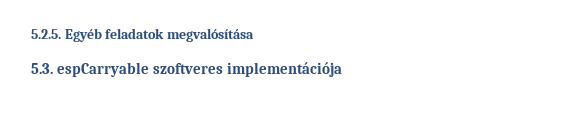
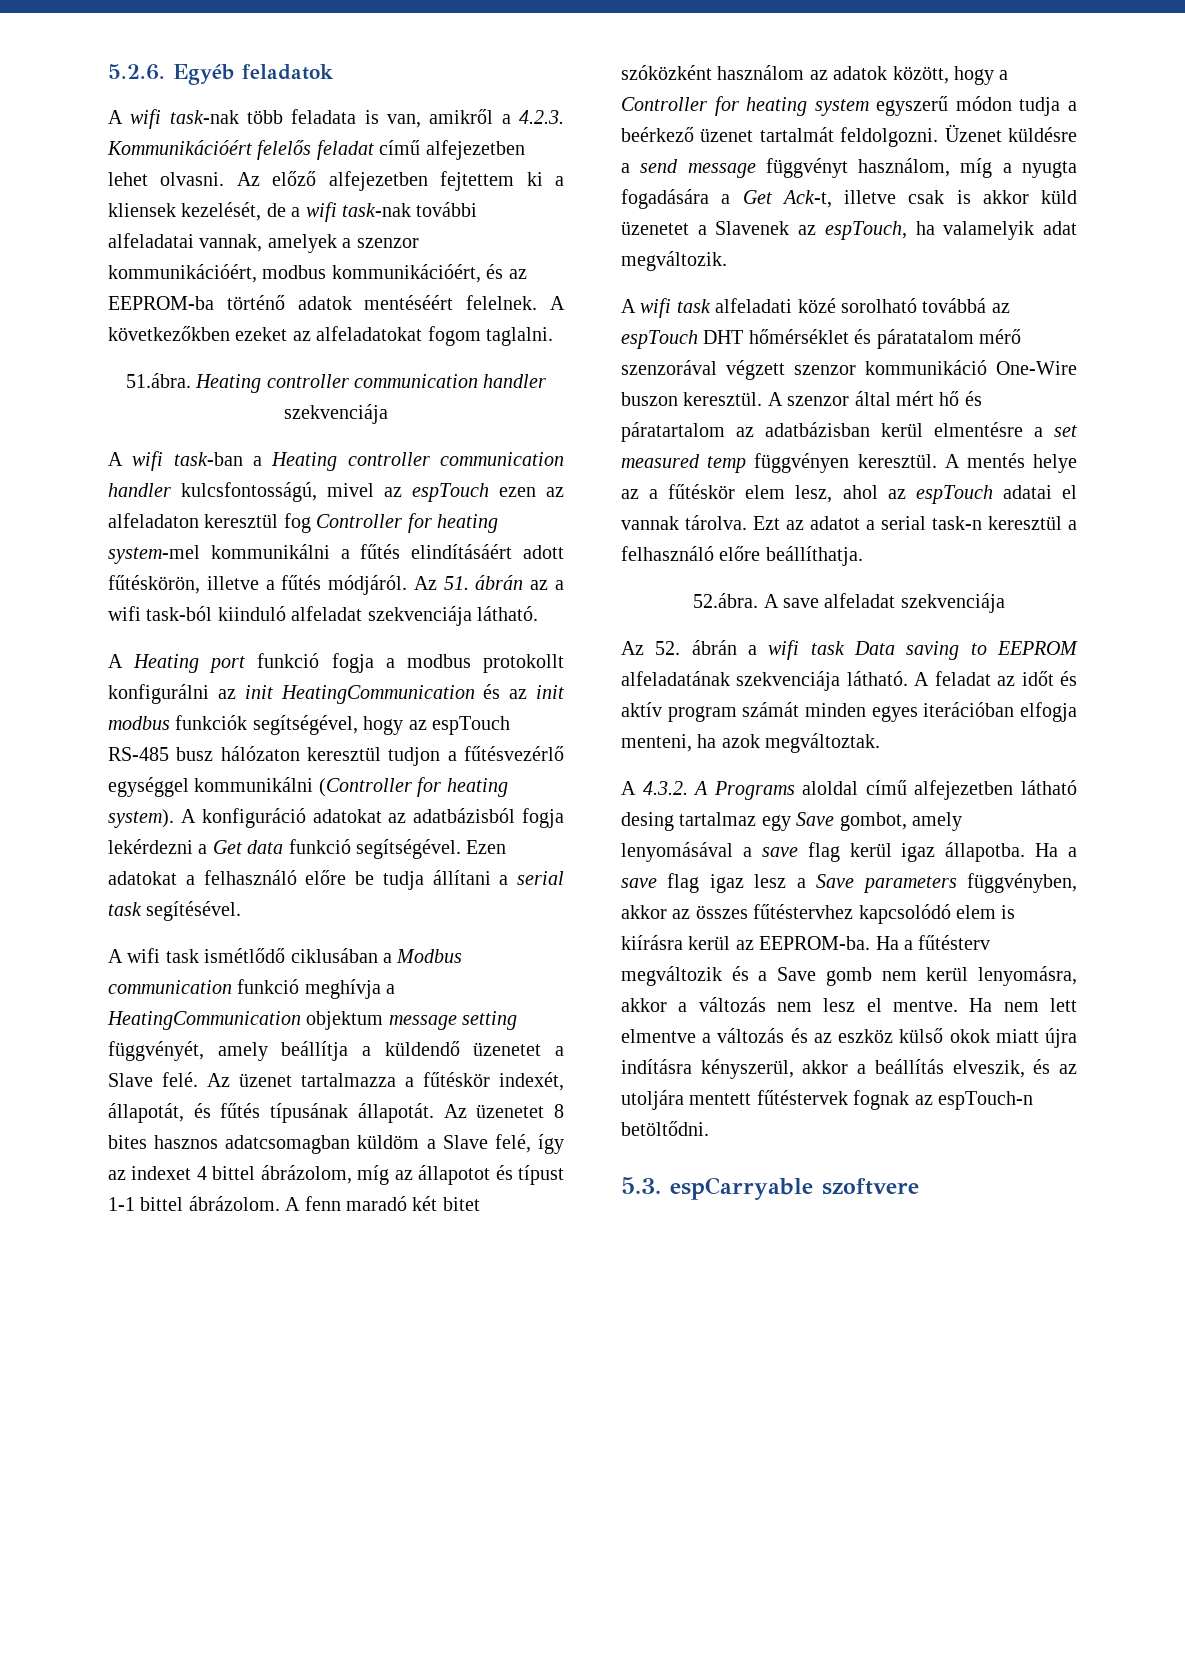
- 5.2.5. Egyéb feladatok megvalósítása
+ 5.2.6. Egyéb feladatok
+ A wifi task-nak több feladata is van, amikről a 4.2.3. Kommunikációért felelős feladat című alfejezetben lehet olvasni. Az előző alfejezetben fejtettem ki a kliensek kezelését, de a wifi task-nak további alfeladatai vannak, amelyek a szenzor kommunikációért, modbus kommunikációért, és az EEPROM-ba történő adatok mentéséért felelnek. A következőkben ezeket az alfeladatokat fogom taglalni.
+ 51.ábra. Heating controller communication handler szekvenciája
+ A wifi task-ban a Heating controller communication handler kulcsfontosságú, mivel az espTouch ezen az alfeladaton keresztül fog Controller for heating system-mel kommunikálni a fűtés elindításáért adott fűtéskörön, illetve a fűtés módjáról. Az 51. ábrán az a wifi task-ból kiinduló alfeladat szekvenciája látható.
+ A Heating port funkció fogja a modbus protokollt konfigurálni az init HeatingCommunication és az init modbus funkciók segítségével, hogy az espTouch RS-485 busz hálózaton keresztül tudjon a fűtésvezérlő egységgel kommunikálni (Controller for heating system). A konfiguráció adatokat az adatbázisból fogja lekérdezni a Get data funkció segítségével. Ezen adatokat a felhasználó előre be tudja állítani a serial task segítésével.
+ A wifi task ismétlődő ciklusában a Modbus communication funkció meghívja a HeatingCommunication objektum message setting függvényét, amely beállítja a küldendő üzenetet a Slave felé. Az üzenet tartalmazza a fűtéskör indexét, állapotát, és fűtés típusának állapotát. Az üzenetet 8 bites hasznos adatcsomagban küldöm a Slave felé, így az indexet 4 bittel ábrázolom, míg az állapotot és típust 1-1 bittel ábrázolom. A fenn maradó két bitet szóközként használom az adatok között, hogy a Controller for heating system egyszerű módon tudja a beérkező üzenet tartalmát feldolgozni. Üzenet küldésre a send message függvényt használom, míg a nyugta fogadására a Get Ack-t, illetve csak is akkor küld üzenetet a Slavenek az espTouch, ha valamelyik adat megváltozik.
+ A wifi task alfeladati közé sorolható továbbá az espTouch DHT hőmérséklet és páratatalom mérő szenzorával végzett szenzor kommunikáció One-Wire buszon keresztül. A szenzor által mért hő és páratartalom az adatbázisban kerül elmentésre a set measured temp függvényen keresztül. A mentés helye az a fűtéskör elem lesz, ahol az espTouch adatai el vannak tárolva. Ezt az adatot a serial task-n keresztül a felhasználó előre beállíthatja.
+ 52.ábra. A save alfeladat szekvenciája
+ Az 52. ábrán a wifi task Data saving to EEPROM alfeladatának szekvenciája látható. A feladat az időt és aktív program számát minden egyes iterációban elfogja menteni, ha azok megváltoztak.
+ A 4.3.2. A Programs aloldal című alfejezetben látható desing tartalmaz egy Save gombot, amely lenyomásával a save flag kerül igaz állapotba. Ha a save flag igaz lesz a Save parameters függvényben, akkor az összes fűtéstervhez kapcsolódó elem is kiírásra kerül az EEPROM-ba. Ha a fűtésterv megváltozik és a Save gomb nem kerül lenyomásra, akkor a változás nem lesz el mentve. Ha nem lett elmentve a változás és az eszköz külső okok miatt újra indításra kényszerül, akkor a beállítás elveszik, és az utoljára mentett fűtéstervek fognak az espTouch-n betöltődni.
- 5.3. espCarryable szoftveres implementációja
+ 5.3. espCarryable szoftvere

